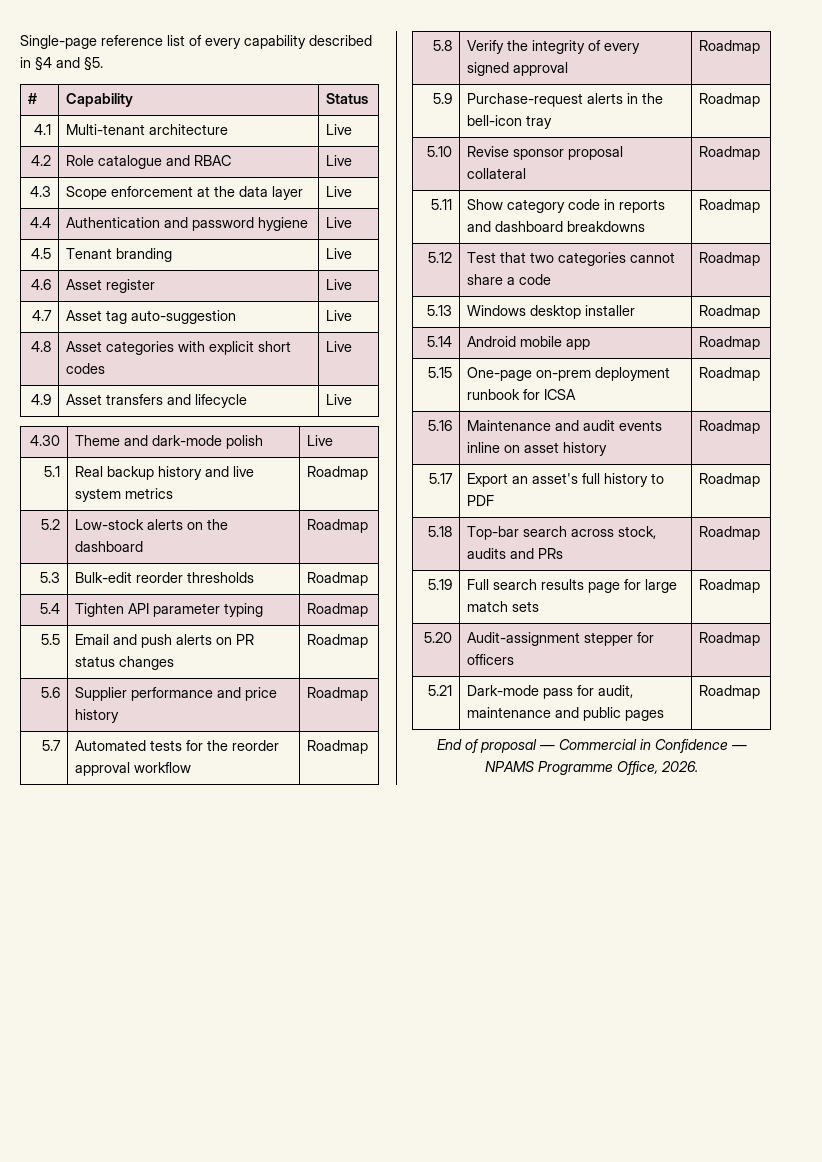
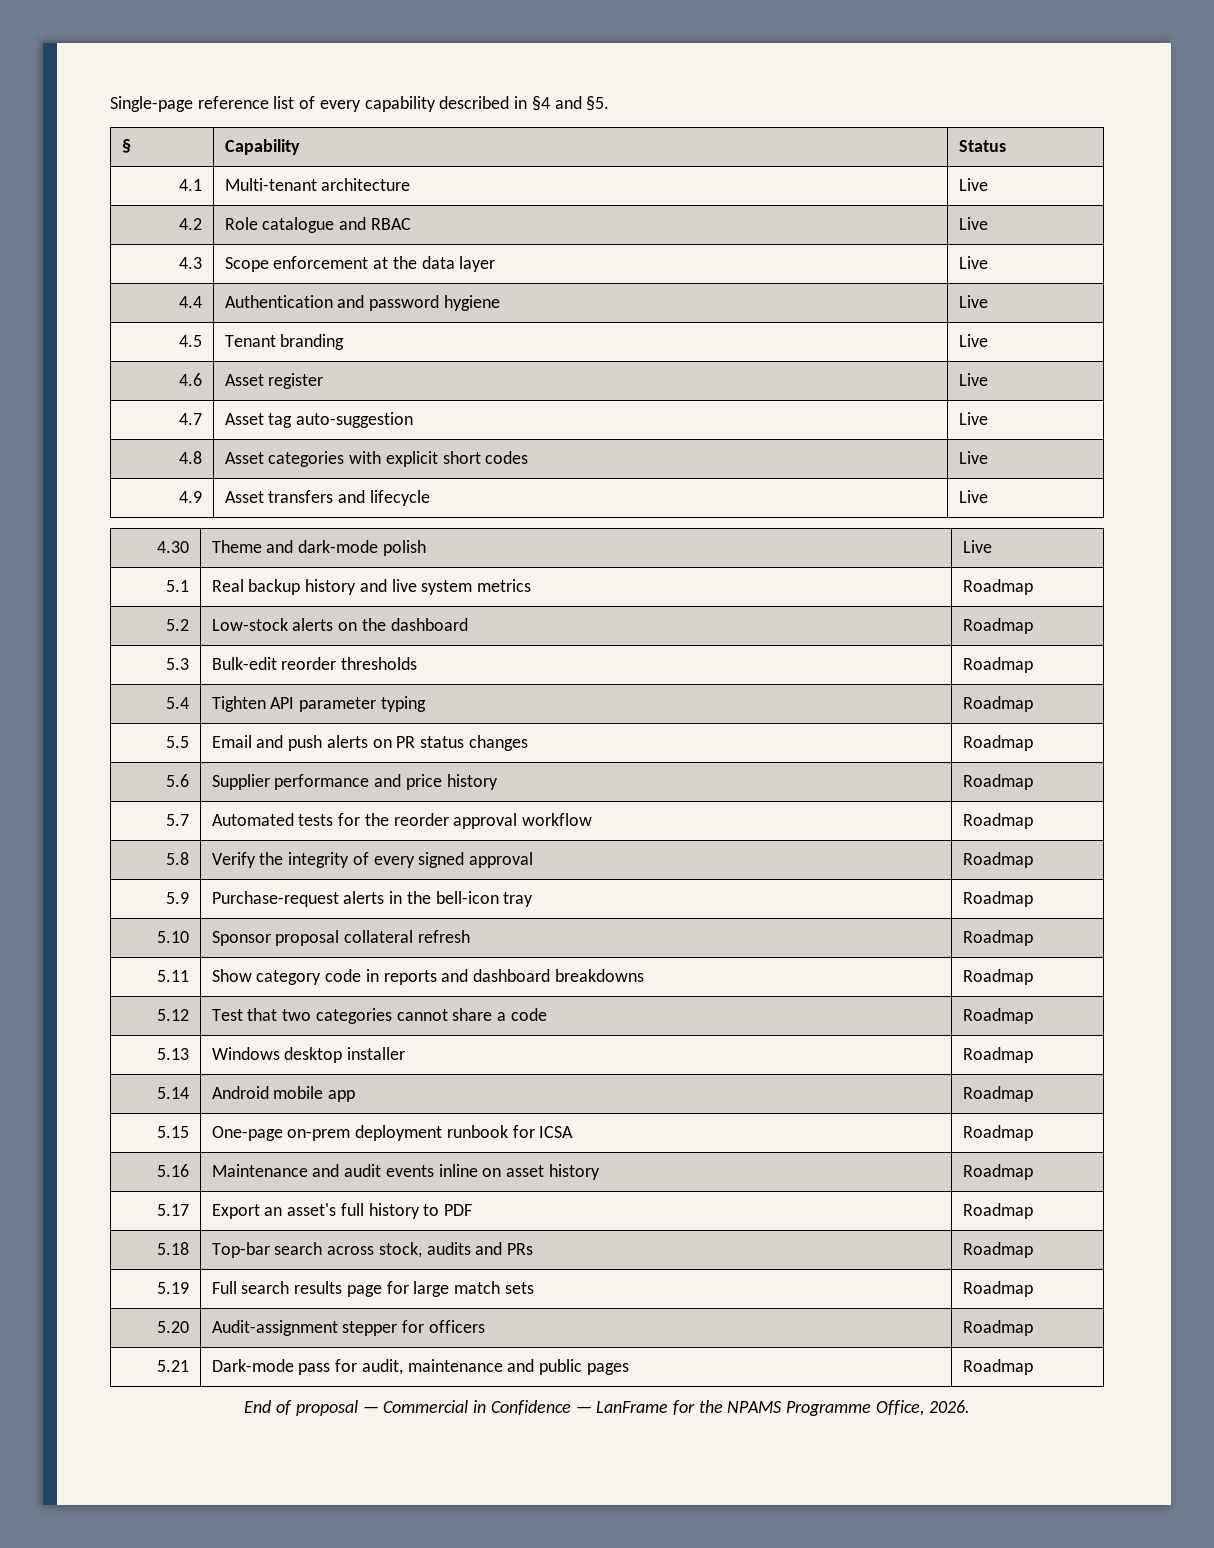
- # | Capability | Status
+ § | Capability | Status
- 5.10 | Revise sponsor proposal collateral | Roadmap
+ 5.10 | Sponsor proposal collateral refresh | Roadmap
- End of proposal — Commercial in Confidence — NPAMS Programme Office, 2026.
+ End of proposal — Commercial in Confidence — LanFrame for the NPAMS Programme Office, 2026.

